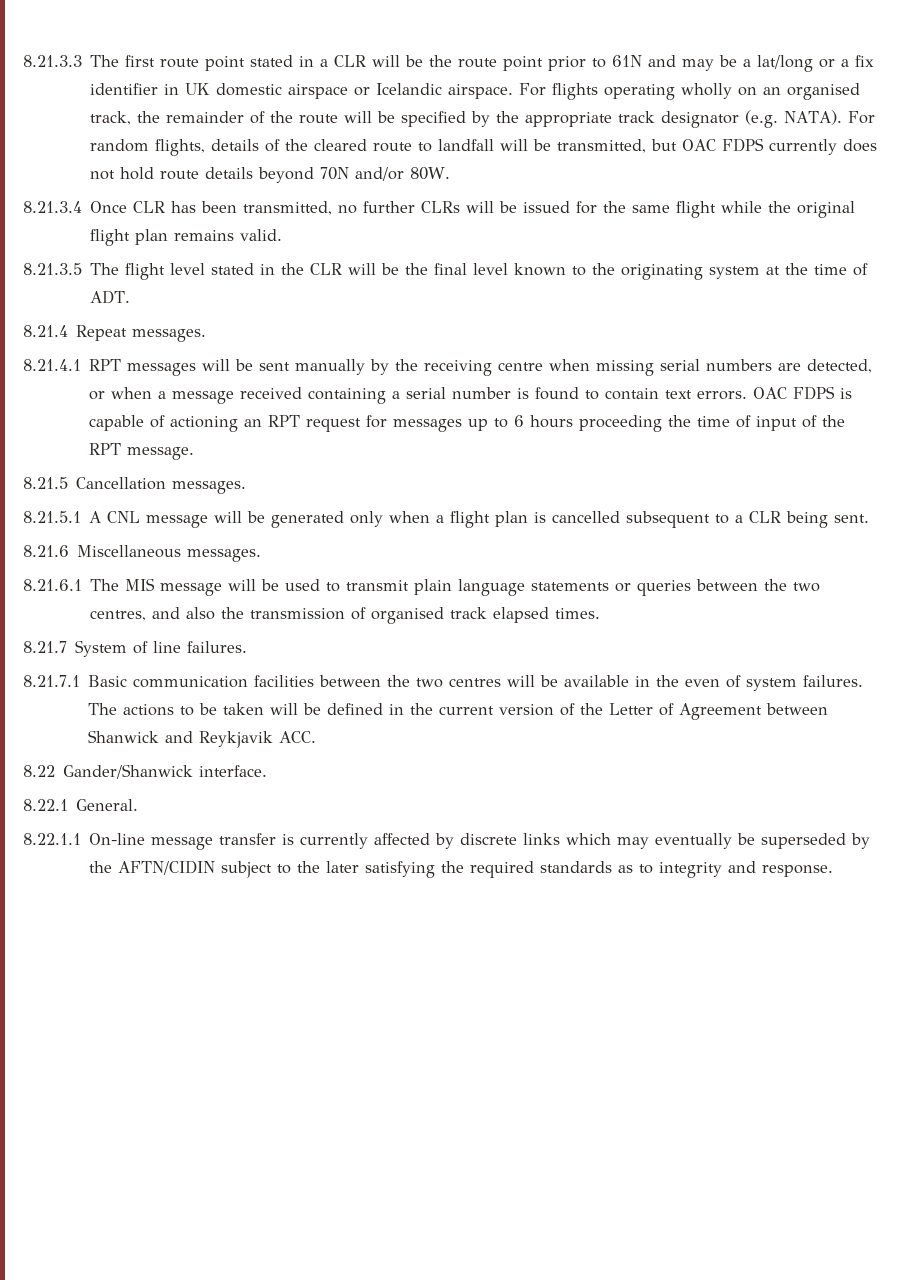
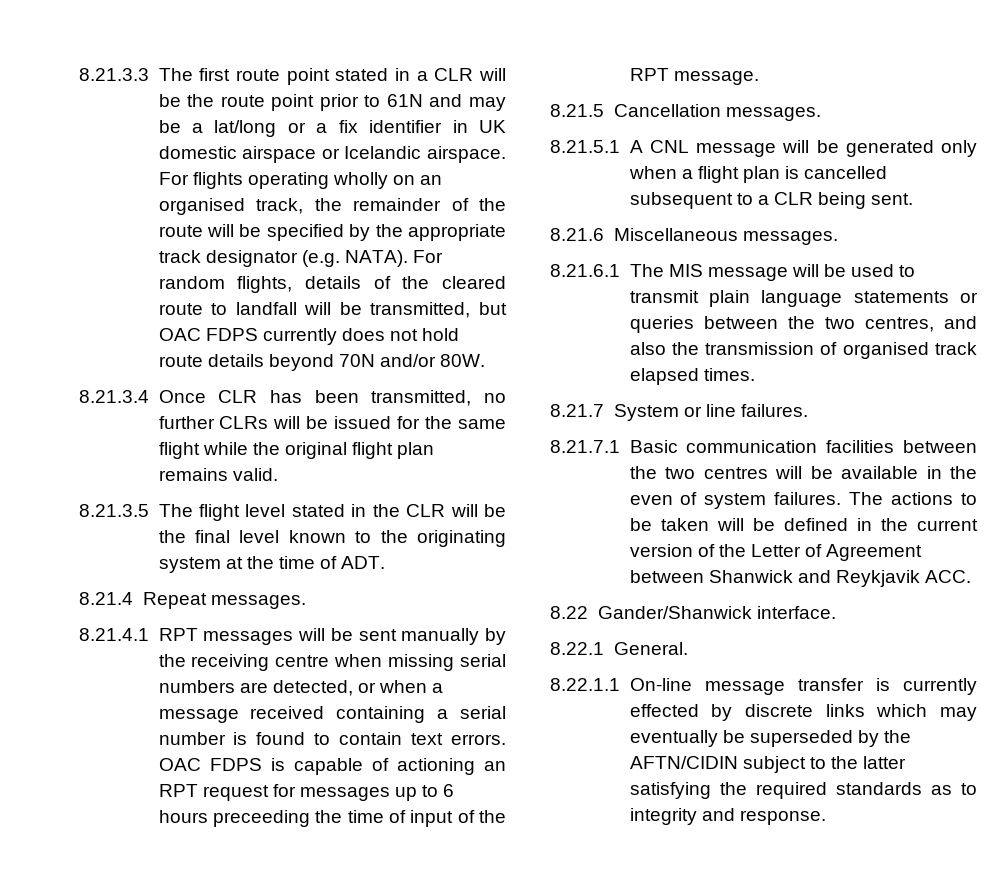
- OAC FDPS is capable of actioning an RPT request for messages up to 6 hours proceeding the time of input of the RPT message.
+ OAC FDPS is capable of actioning an RPT request for messages up to 6 hours preceeding the time of input of the RPT message.
- 8.21.7 System of line failures.
+ 8.21.7 System or line failures.
- 8.22.1.1 On-line message transfer is currently affected by discrete links which may eventually be superseded by the AFTN/CIDIN subject to the later satisfying the required standards as to integrity and response.
+ 8.22.1.1 On-line message transfer is currently effected by discrete links which may eventually be superseded by the AFTN/CIDIN subject to the latter satisfying the required standards as to integrity and response.

